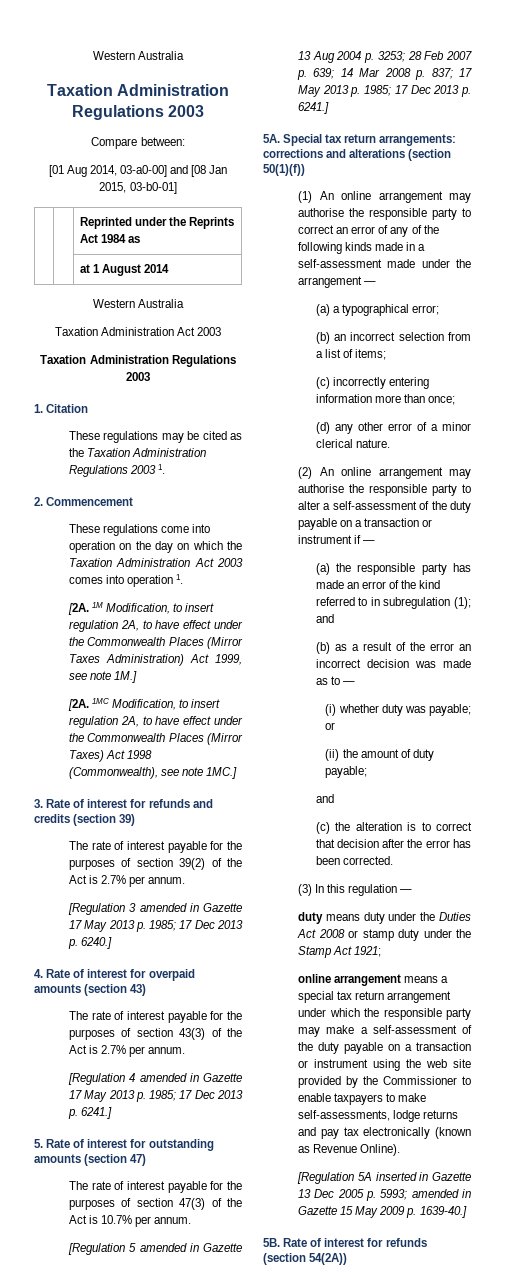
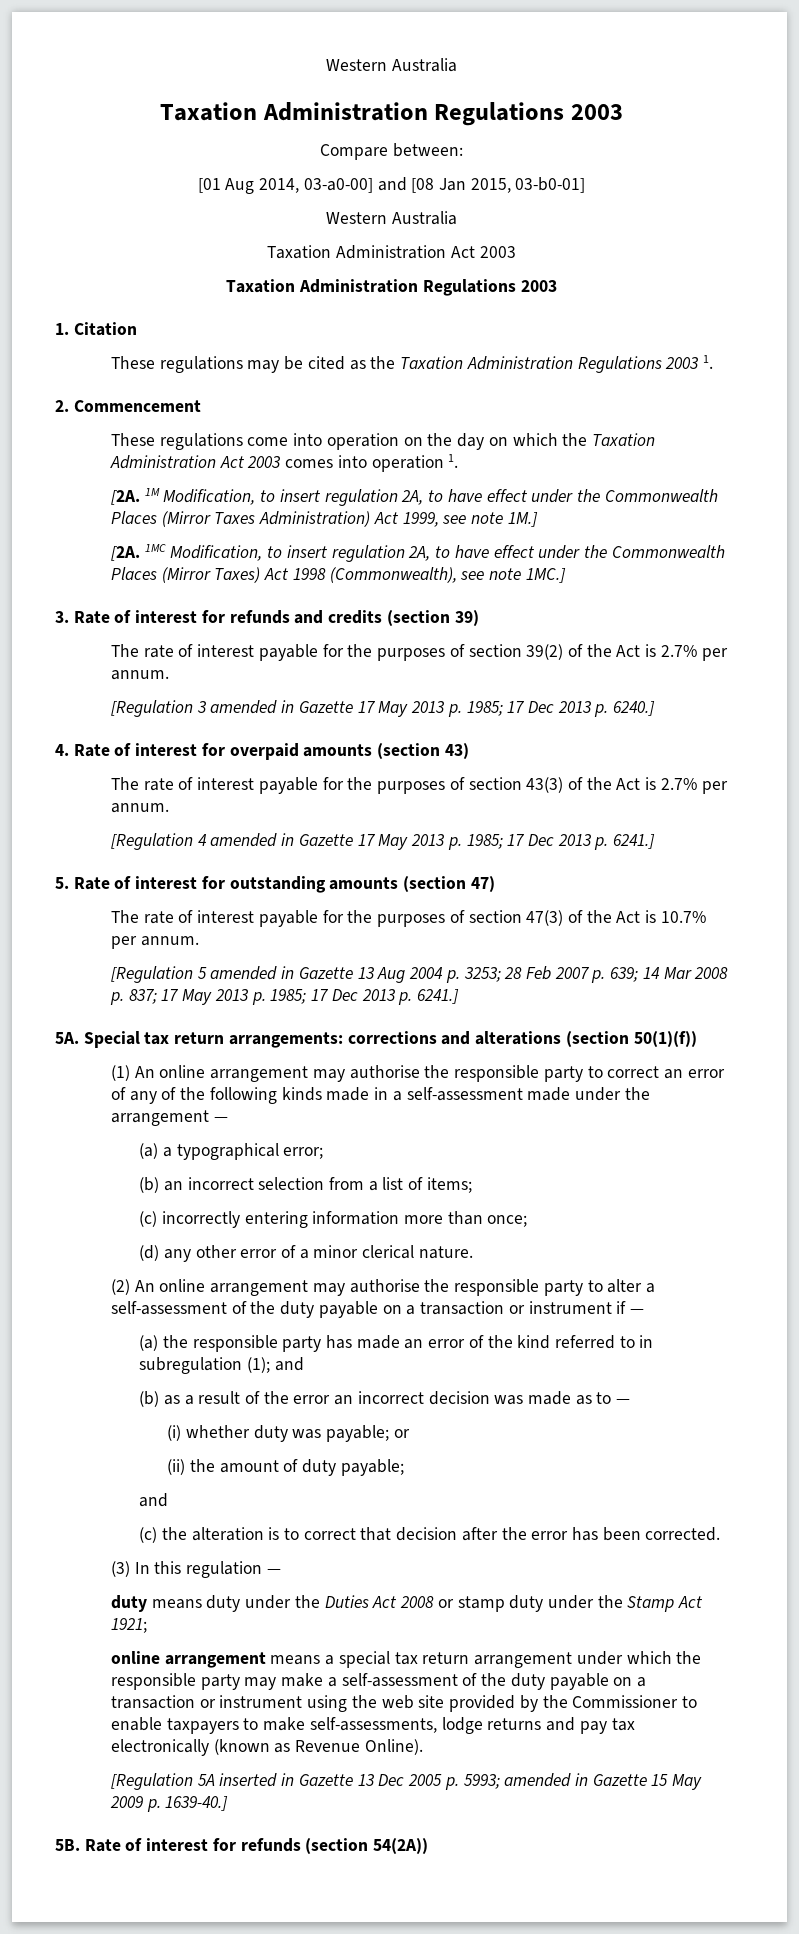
- | | Reprinted under the Reprints Act 1984 as
- | | at 1 August 2014

